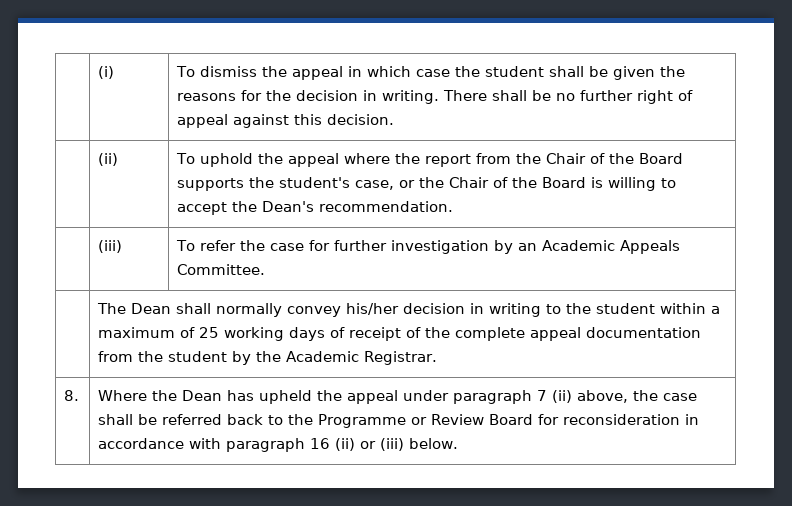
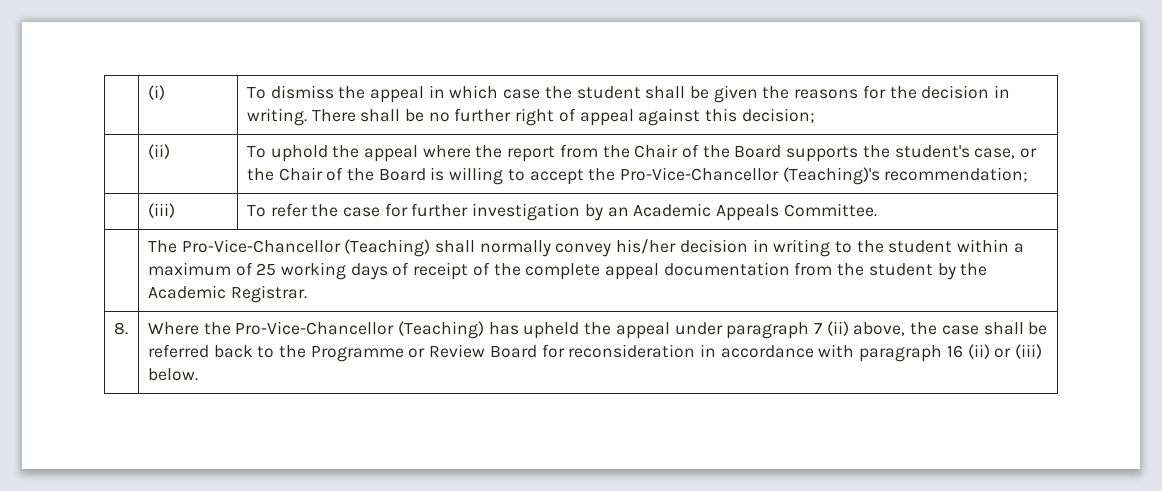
- | (i) | To dismiss the appeal in which case the student shall be given the reasons for the decision in writing. There shall be no further right of appeal against this decision.
+ | (i) | To dismiss the appeal in which case the student shall be given the reasons for the decision in writing. There shall be no further right of appeal against this decision;
- | (ii) | To uphold the appeal where the report from the Chair of the Board supports the student's case, or the Chair of the Board is willing to accept the Dean's recommendation.
+ | (ii) | To uphold the appeal where the report from the Chair of the Board supports the student's case, or the Chair of the Board is willing to accept the Pro-Vice-Chancellor (Teaching)'s recommendation;
- | The Dean shall normally convey his/her decision in writing to the student within a maximum of 25 working days of receipt of the complete appeal documentation from the student by the Academic Registrar.
+ | The Pro-Vice-Chancellor (Teaching) shall normally convey his/her decision in writing to the student within a maximum of 25 working days of receipt of the complete appeal documentation from the student by the Academic Registrar.
- 8. | Where the Dean has upheld the appeal under paragraph 7 (ii) above, the case shall be referred back to the Programme or Review Board for reconsideration in accordance with paragraph 16 (ii) or (iii) below.
+ 8. | Where the Pro-Vice-Chancellor (Teaching) has upheld the appeal under paragraph 7 (ii) above, the case shall be referred back to the Programme or Review Board for reconsideration in accordance with paragraph 16 (ii) or (iii) below.

